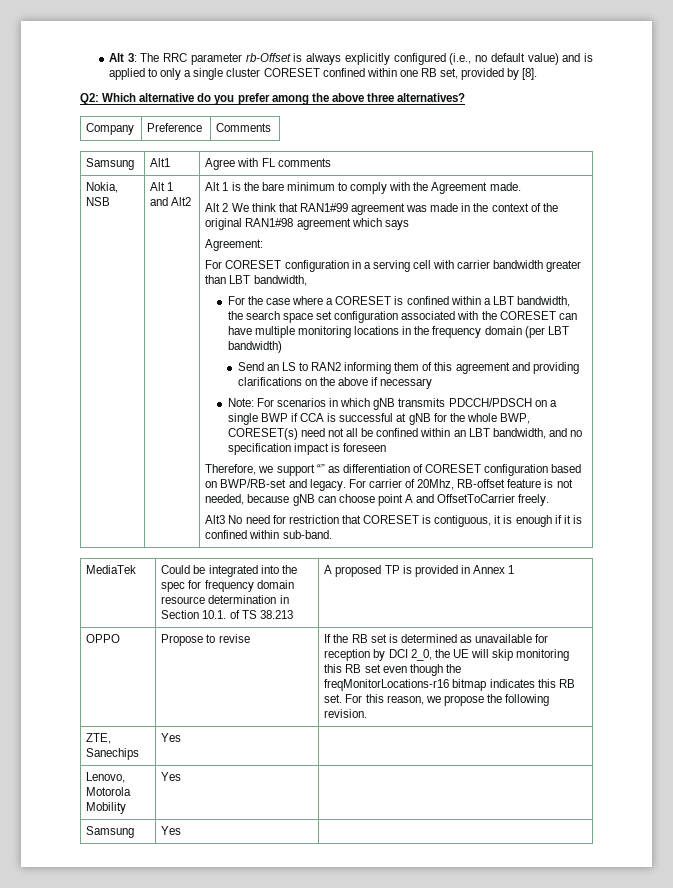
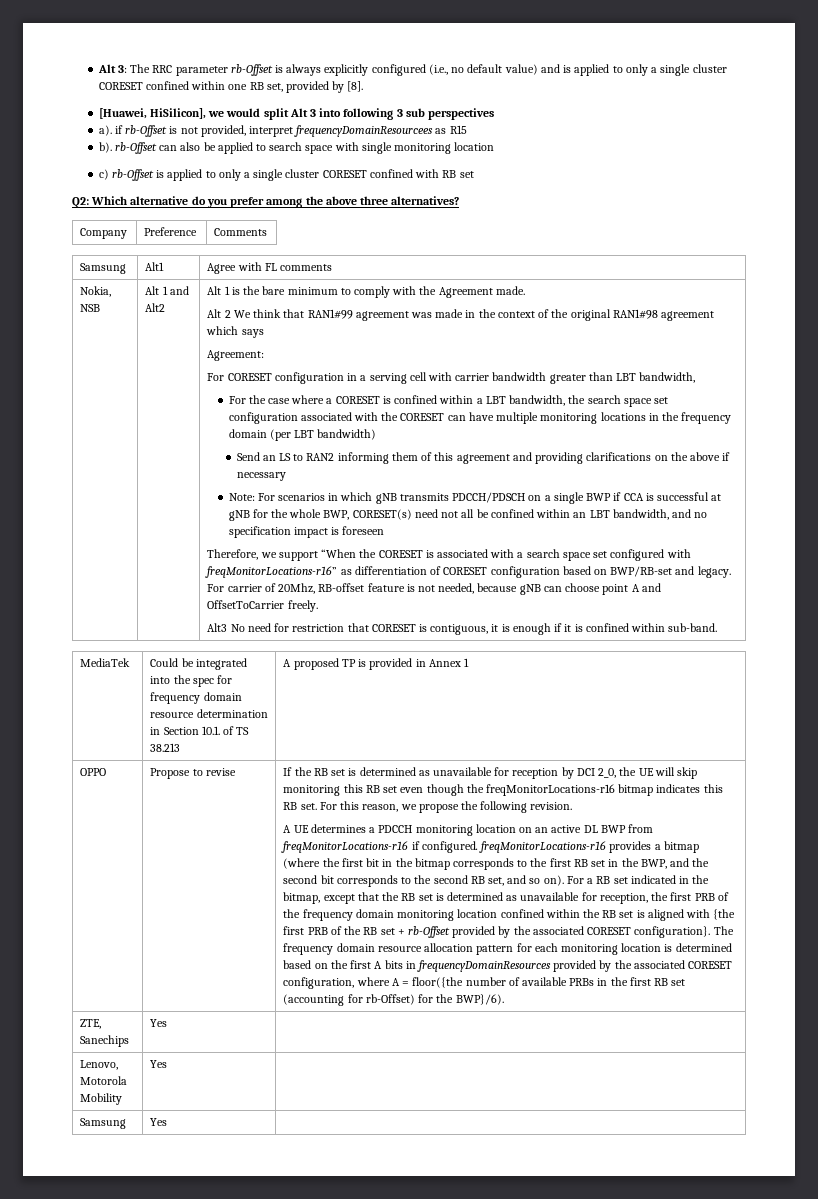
+ [Huawei, HiSilicon], we would split Alt 3 into following 3 sub perspectives
+ a). if rb-Offset is not provided, interpret frequencyDomainResourcees as R15
+ b). rb-Offset can also be applied to search space with single monitoring location
+ c) rb-Offset is applied to only a single cluster CORESET confined with RB set
- Therefore, we support “” as differentiation of CORESET configuration based on BWP/RB-set and legacy.
+ Therefore, we support “When the CORESET is associated with a search space set configured with freqMonitorLocations-r16” as differentiation of CORESET configuration based on BWP/RB-set and legacy.
+ A UE determines a PDCCH monitoring location on an active DL BWP from freqMonitorLocations-r16 if configured. freqMonitorLocations-r16 provides a bitmap (where the first bit in the bitmap corresponds to the first RB set in the BWP, and the second bit corresponds to the second RB set, and so on). For a RB set indicated in the bitmap, except that the RB set is determined as unavailable for reception, the first PRB of the frequency domain monitoring location confined within the RB set is aligned with {the first PRB of the RB set + rb-Offset provided by the associated CORESET configuration}. The frequency domain resource allocation pattern for each monitoring location is determined based on the first A bits in frequencyDomainResources provided by the associated CORESET configuration, where A = floor({the number of available PRBs in the first RB set (accounting for rb-Offset) for the BWP}/6).

